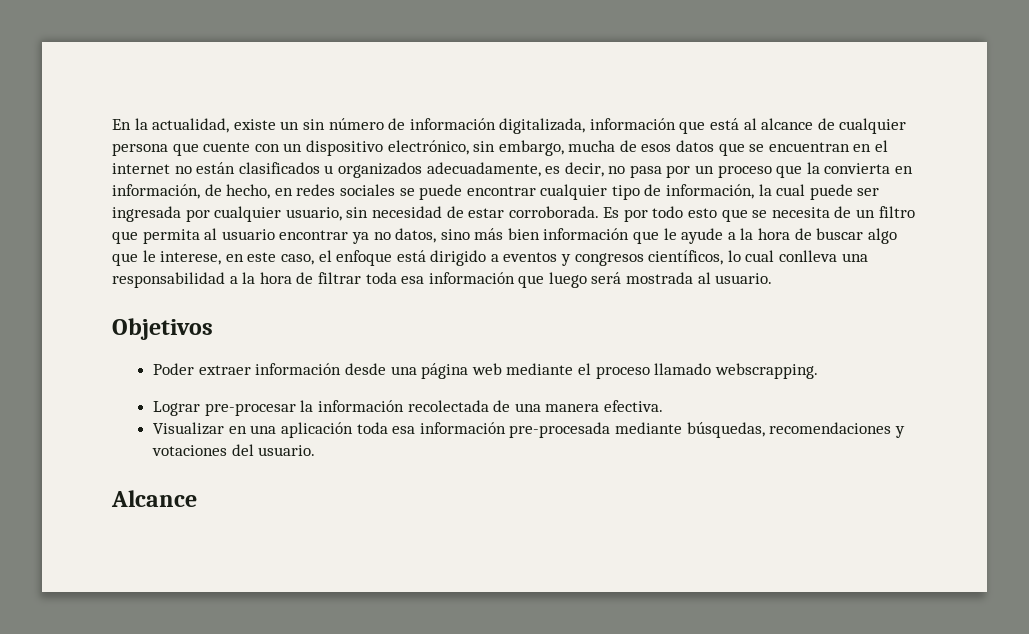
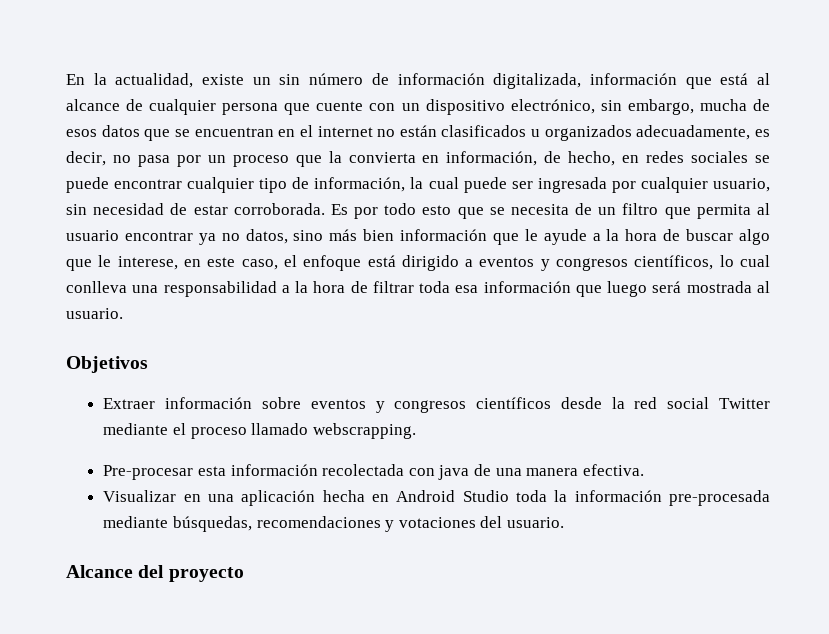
- Poder extraer información desde una página web mediante el proceso llamado webscrapping.
+ Extraer información sobre eventos y congresos científicos desde la red social Twitter mediante el proceso llamado webscrapping.
- Lograr pre-procesar la información recolectada de una manera efectiva.
+ Pre-procesar esta información recolectada con java de una manera efectiva.
- Visualizar en una aplicación toda esa información pre-procesada mediante búsquedas, recomendaciones y votaciones del usuario.
+ Visualizar en una aplicación hecha en Android Studio toda la información pre-procesada mediante búsquedas, recomendaciones y votaciones del usuario.
- Alcance
+ Alcance del proyecto

